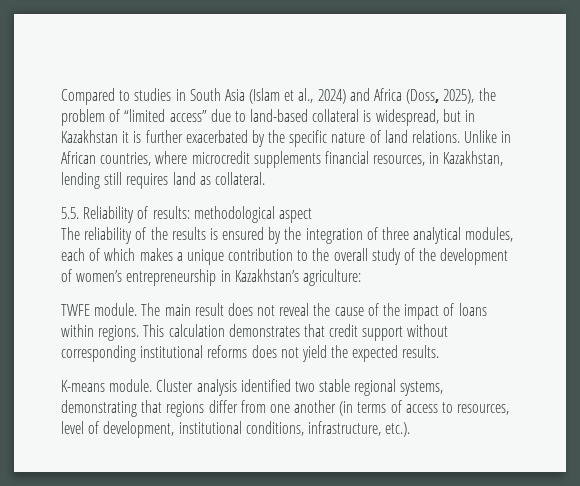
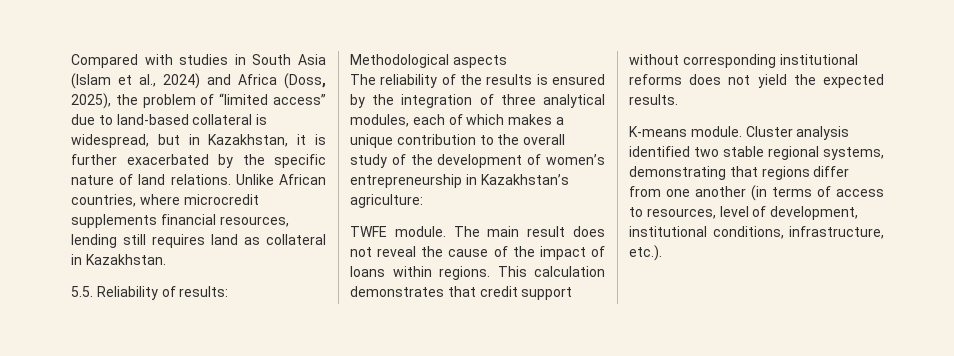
- Compared to studies in South Asia (Islam et al., 2024) and Africa (Doss, 2025), the problem of “limited access” due to land-based collateral is widespread, but in Kazakhstan it is further exacerbated by the specific nature of land relations.
+ Compared with studies in South Asia (Islam et al., 2024) and Africa (Doss, 2025), the problem of “limited access” due to land-based collateral is widespread, but in Kazakhstan, it is further exacerbated by the specific nature of land relations.
- Unlike in African countries, where microcredit supplements financial resources, in Kazakhstan, lending still requires land as collateral.
+ Unlike African countries, where microcredit supplements financial resources, lending still requires land as collateral in Kazakhstan.
- 5.5. Reliability of results: methodological aspect
+ 5.5. Reliability of results: Methodological aspects

